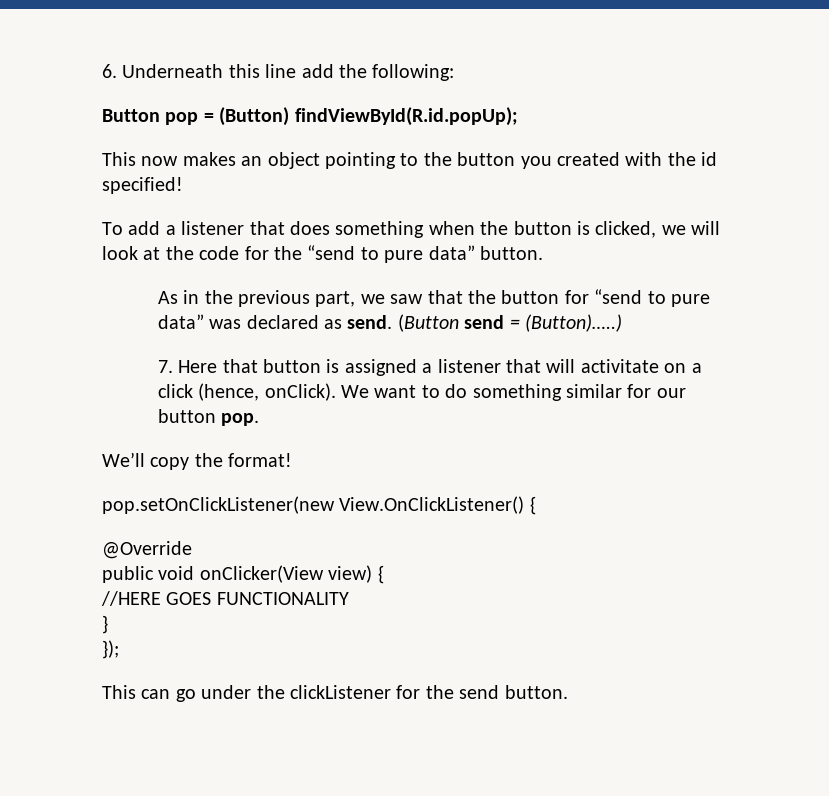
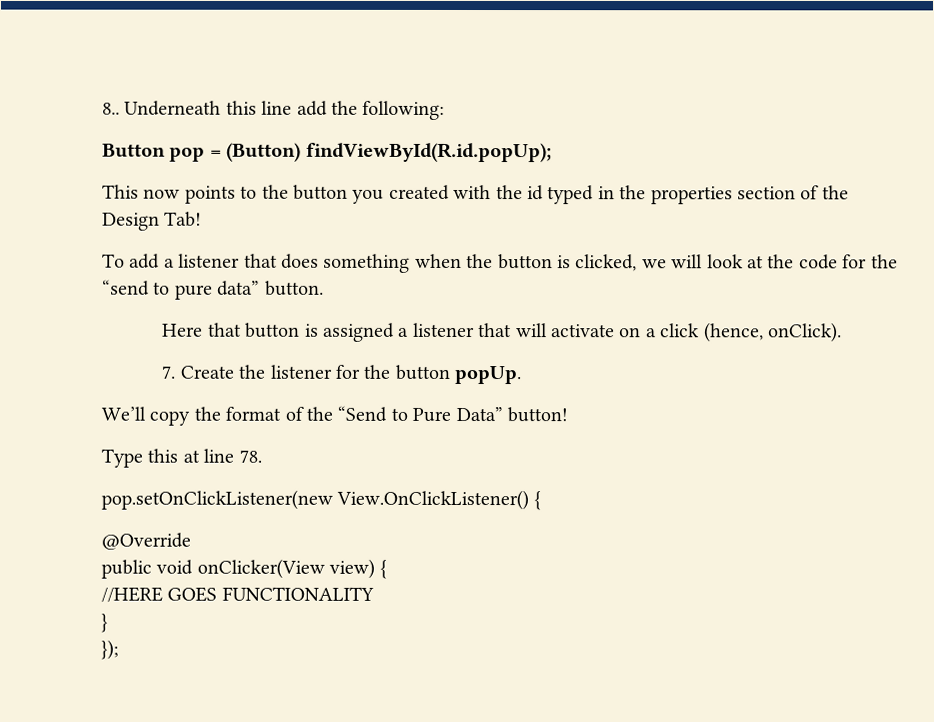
- 6. Underneath this line add the following:
+ 8.. Underneath this line add the following:
- This now makes an object pointing to the button you created with the id specified!
+ This now points to the button you created with the id typed in the properties section of the Design Tab!
- As in the previous part, we saw that the button for “send to pure data” was declared as send. (Button send = (Button)…..)
- 7. Here that button is assigned a listener that will activitate on a click (hence, onClick). We want to do something similar for our button pop.
- We’ll copy the format!
+ Here that button is assigned a listener that will activate on a click (hence, onClick).
+ 7. Create the listener for the button popUp.
+ We’ll copy the format of the “Send to Pure Data” button!
+ Type this at line 78.
- This can go under the clickListener for the send button.

